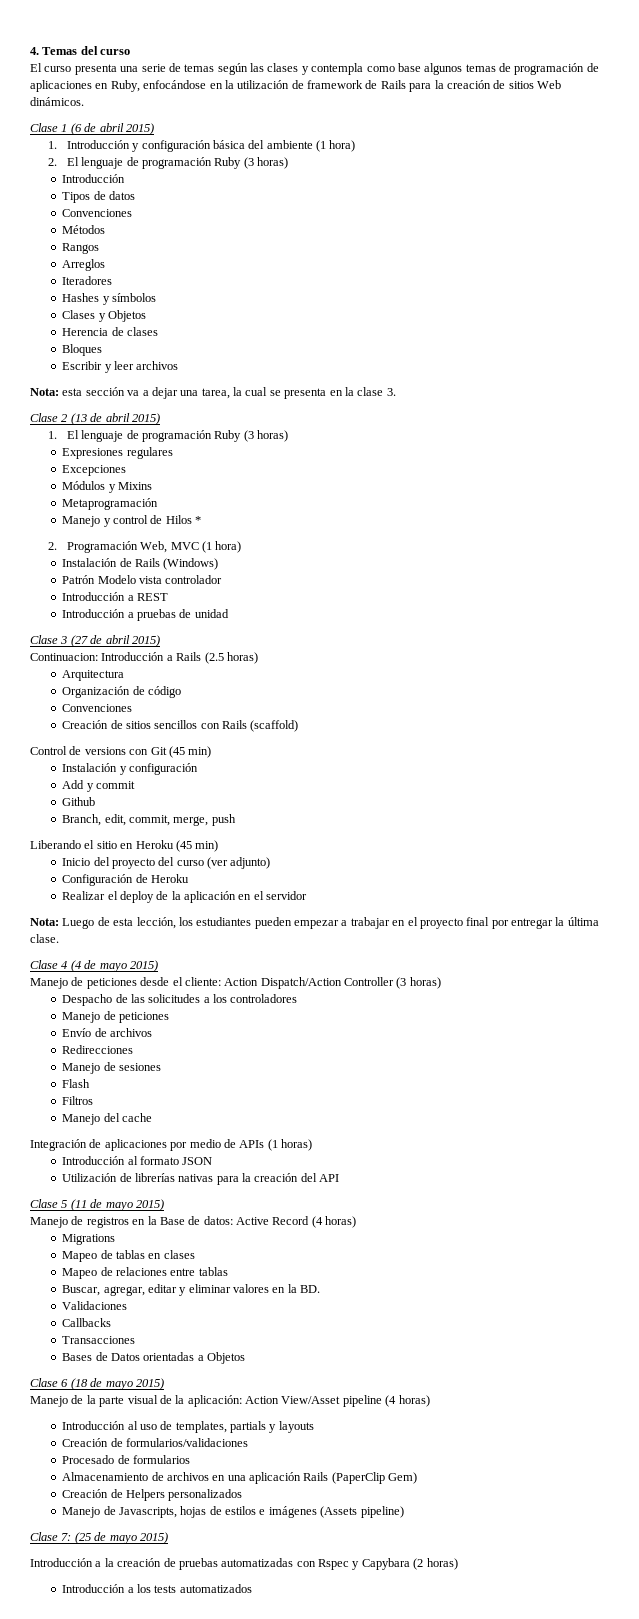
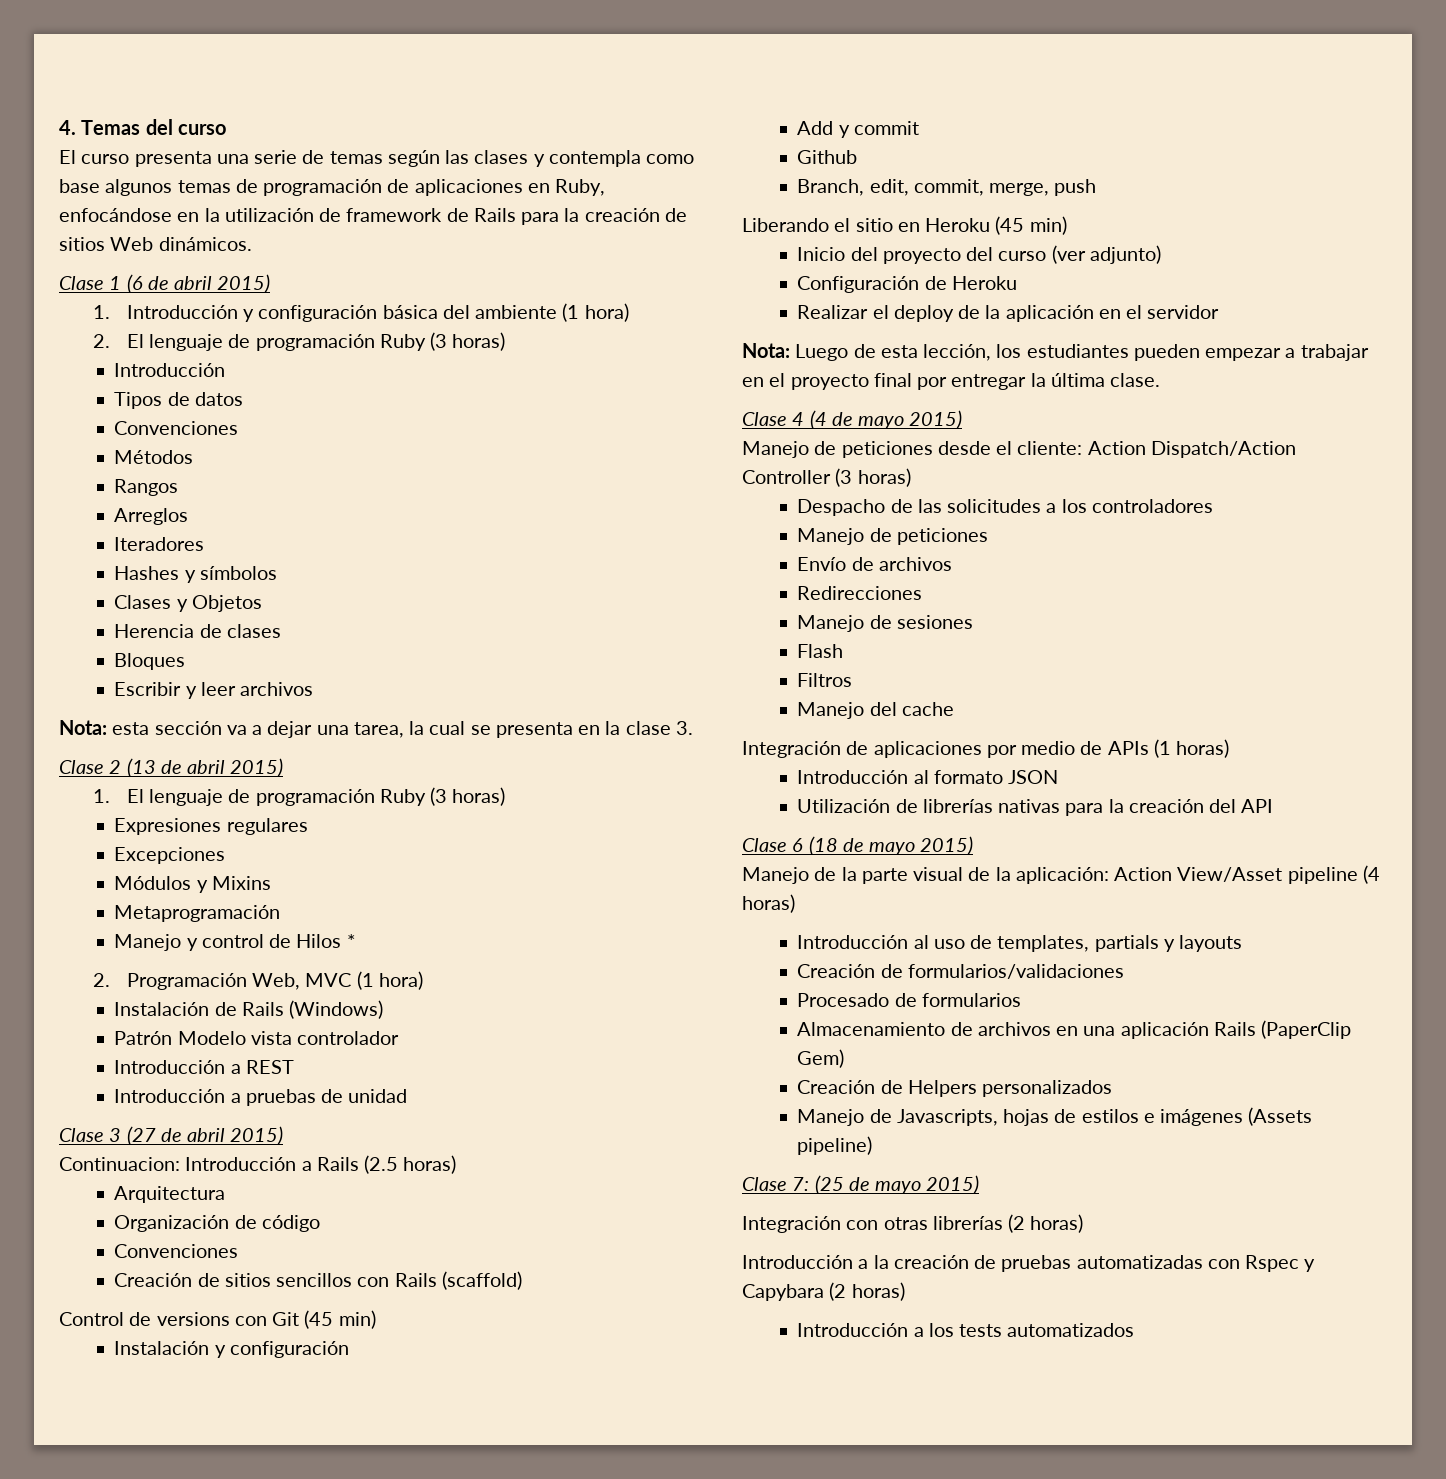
- Clase 5 (11 de mayo 2015)
- Manejo de registros en la Base de datos: Active Record (4 horas)
- Migrations
- Mapeo de tablas en clases
- Mapeo de relaciones entre tablas
- Buscar, agregar, editar y eliminar valores en la BD.
- Validaciones
- Callbacks
- Transacciones
- Bases de Datos orientadas a Objetos
+ Integración con otras librerías (2 horas)

